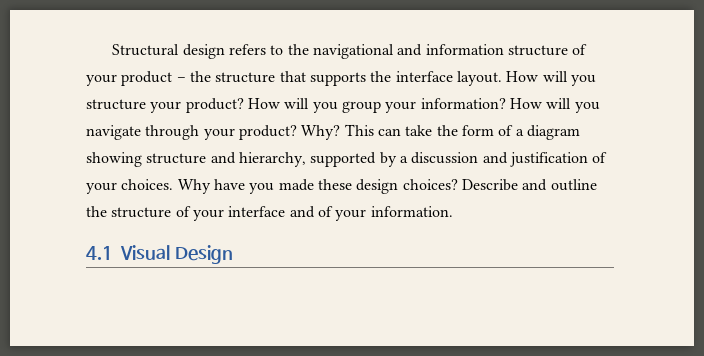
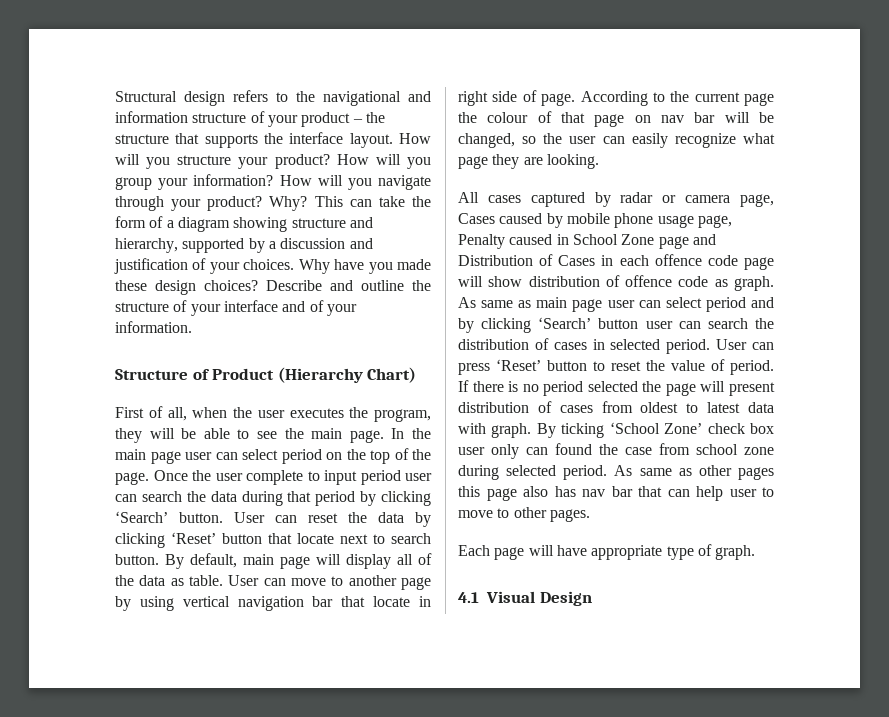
+ Structure of Product (Hierarchy Chart)
+ First of all, when the user executes the program, they will be able to see the main page. In the main page user can select period on the top of the page. Once the user complete to input period user can search the data during that period by clicking ‘Search’ button. User can reset the data by clicking ‘Reset’ button that locate next to search button. By default, main page will display all of the data as table. User can move to another page by using vertical navigation bar that locate in right side of page. According to the current page the colour of that page on nav bar will be changed, so the user can easily recognize what page they are looking.
+ All cases captured by radar or camera page, Cases caused by mobile phone usage page, Penalty caused in School Zone page and Distribution of Cases in each offence code page will show distribution of offence code as graph. As same as main page user can select period and by clicking ‘Search’ button user can search the distribution of cases in selected period. User can press ‘Reset’ button to reset the value of period. If there is no period selected the page will present distribution of cases from oldest to latest data with graph. By ticking ‘School Zone’ check box user only can found the case from school zone during selected period. As same as other pages this page also has nav bar that can help user to move to other pages.
+ Each page will have appropriate type of graph.

